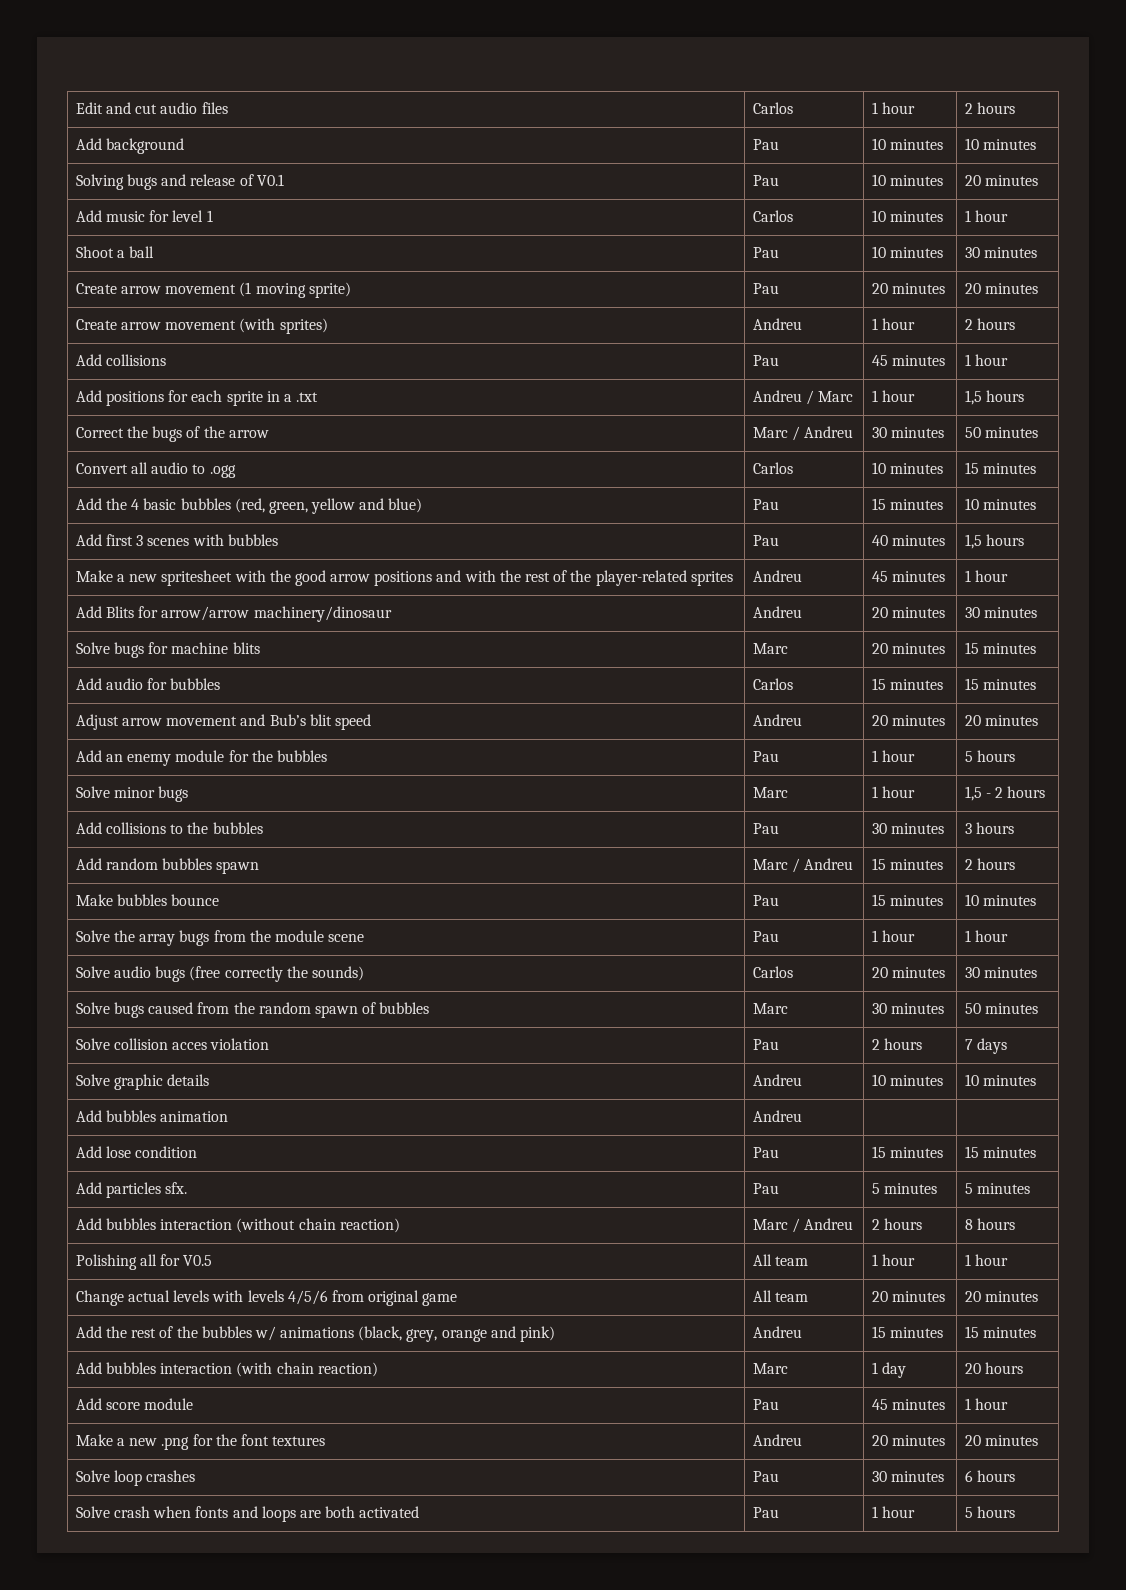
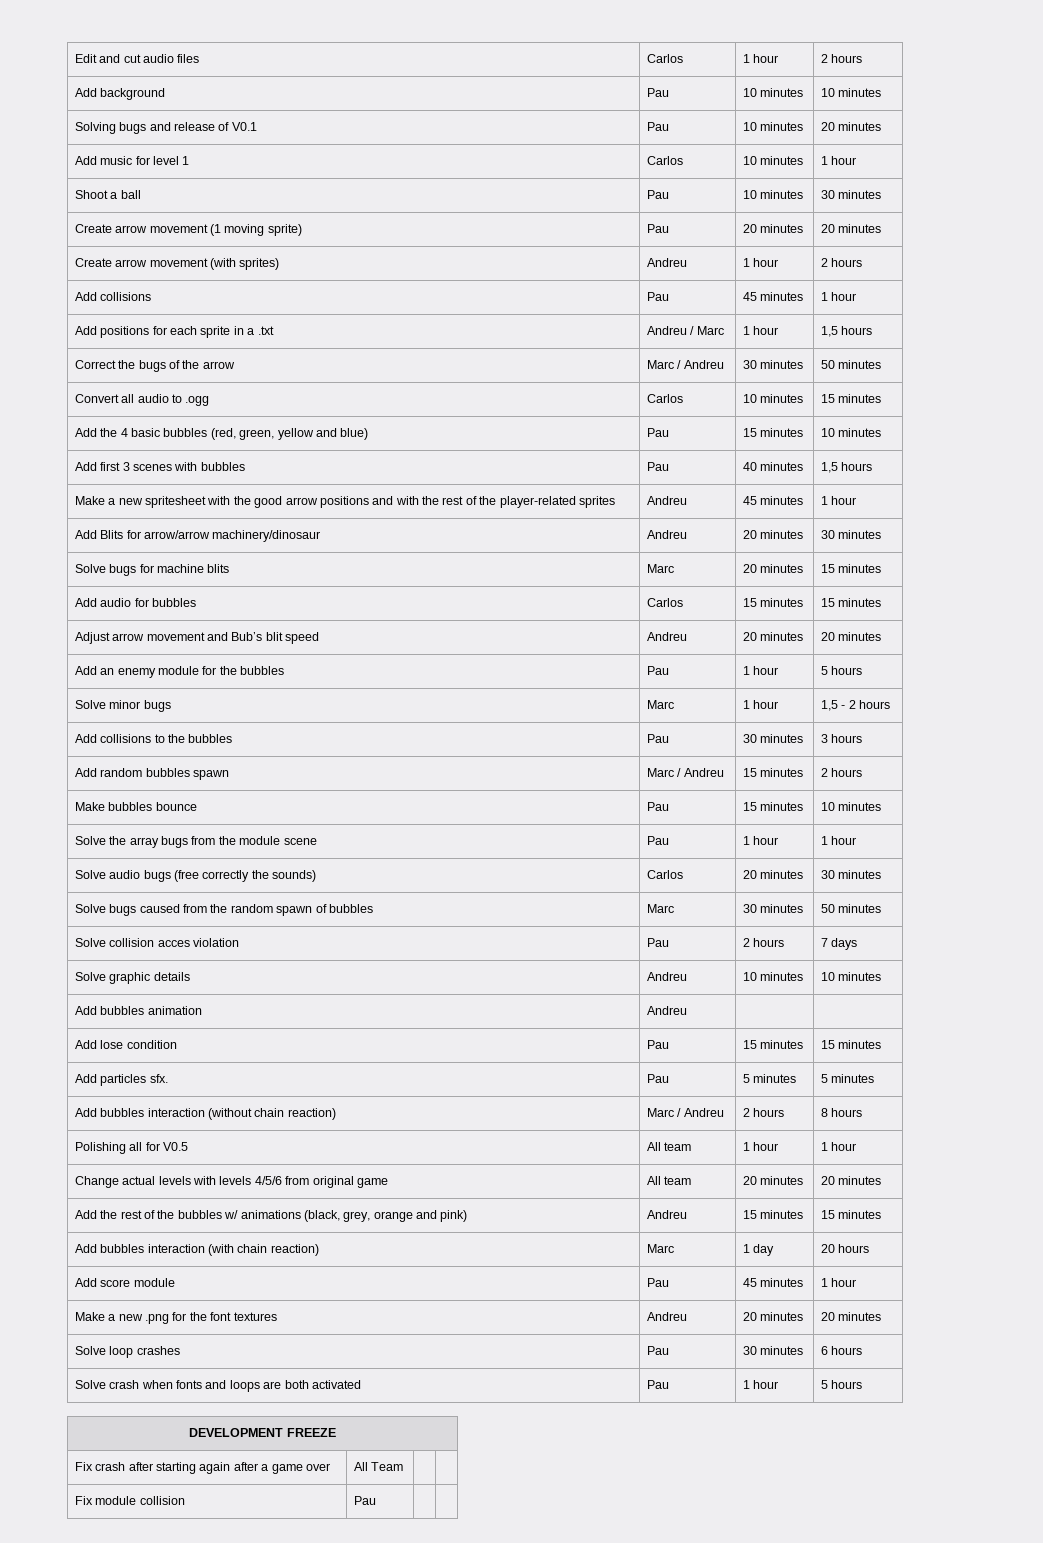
+ DEVELOPMENT FREEZE
+ Fix crash after starting again after a game over | All Team | |
+ Fix module collision | Pau | |

